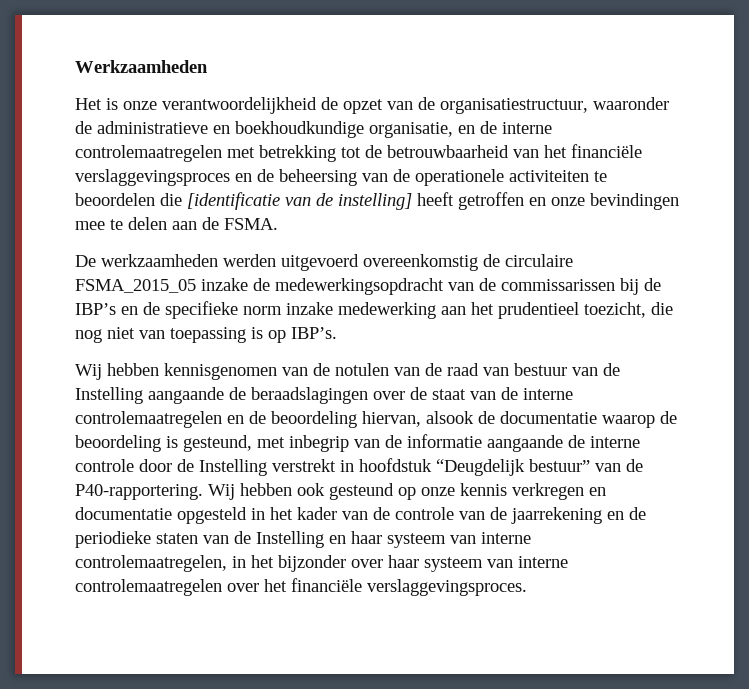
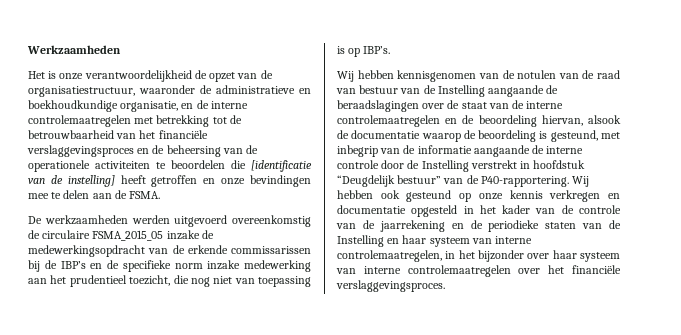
- De werkzaamheden werden uitgevoerd overeenkomstig de circulaire FSMA_2015_05 inzake de medewerkingsopdracht van de commissarissen bij de IBP’s en de specifieke norm inzake medewerking aan het prudentieel toezicht, die nog niet van toepassing is op IBP’s.
+ De werkzaamheden werden uitgevoerd overeenkomstig de circulaire FSMA_2015_05 inzake de medewerkingsopdracht van de erkende commissarissen bij de IBP’s en de specifieke norm inzake medewerking aan het prudentieel toezicht, die nog niet van toepassing is op IBP’s.

